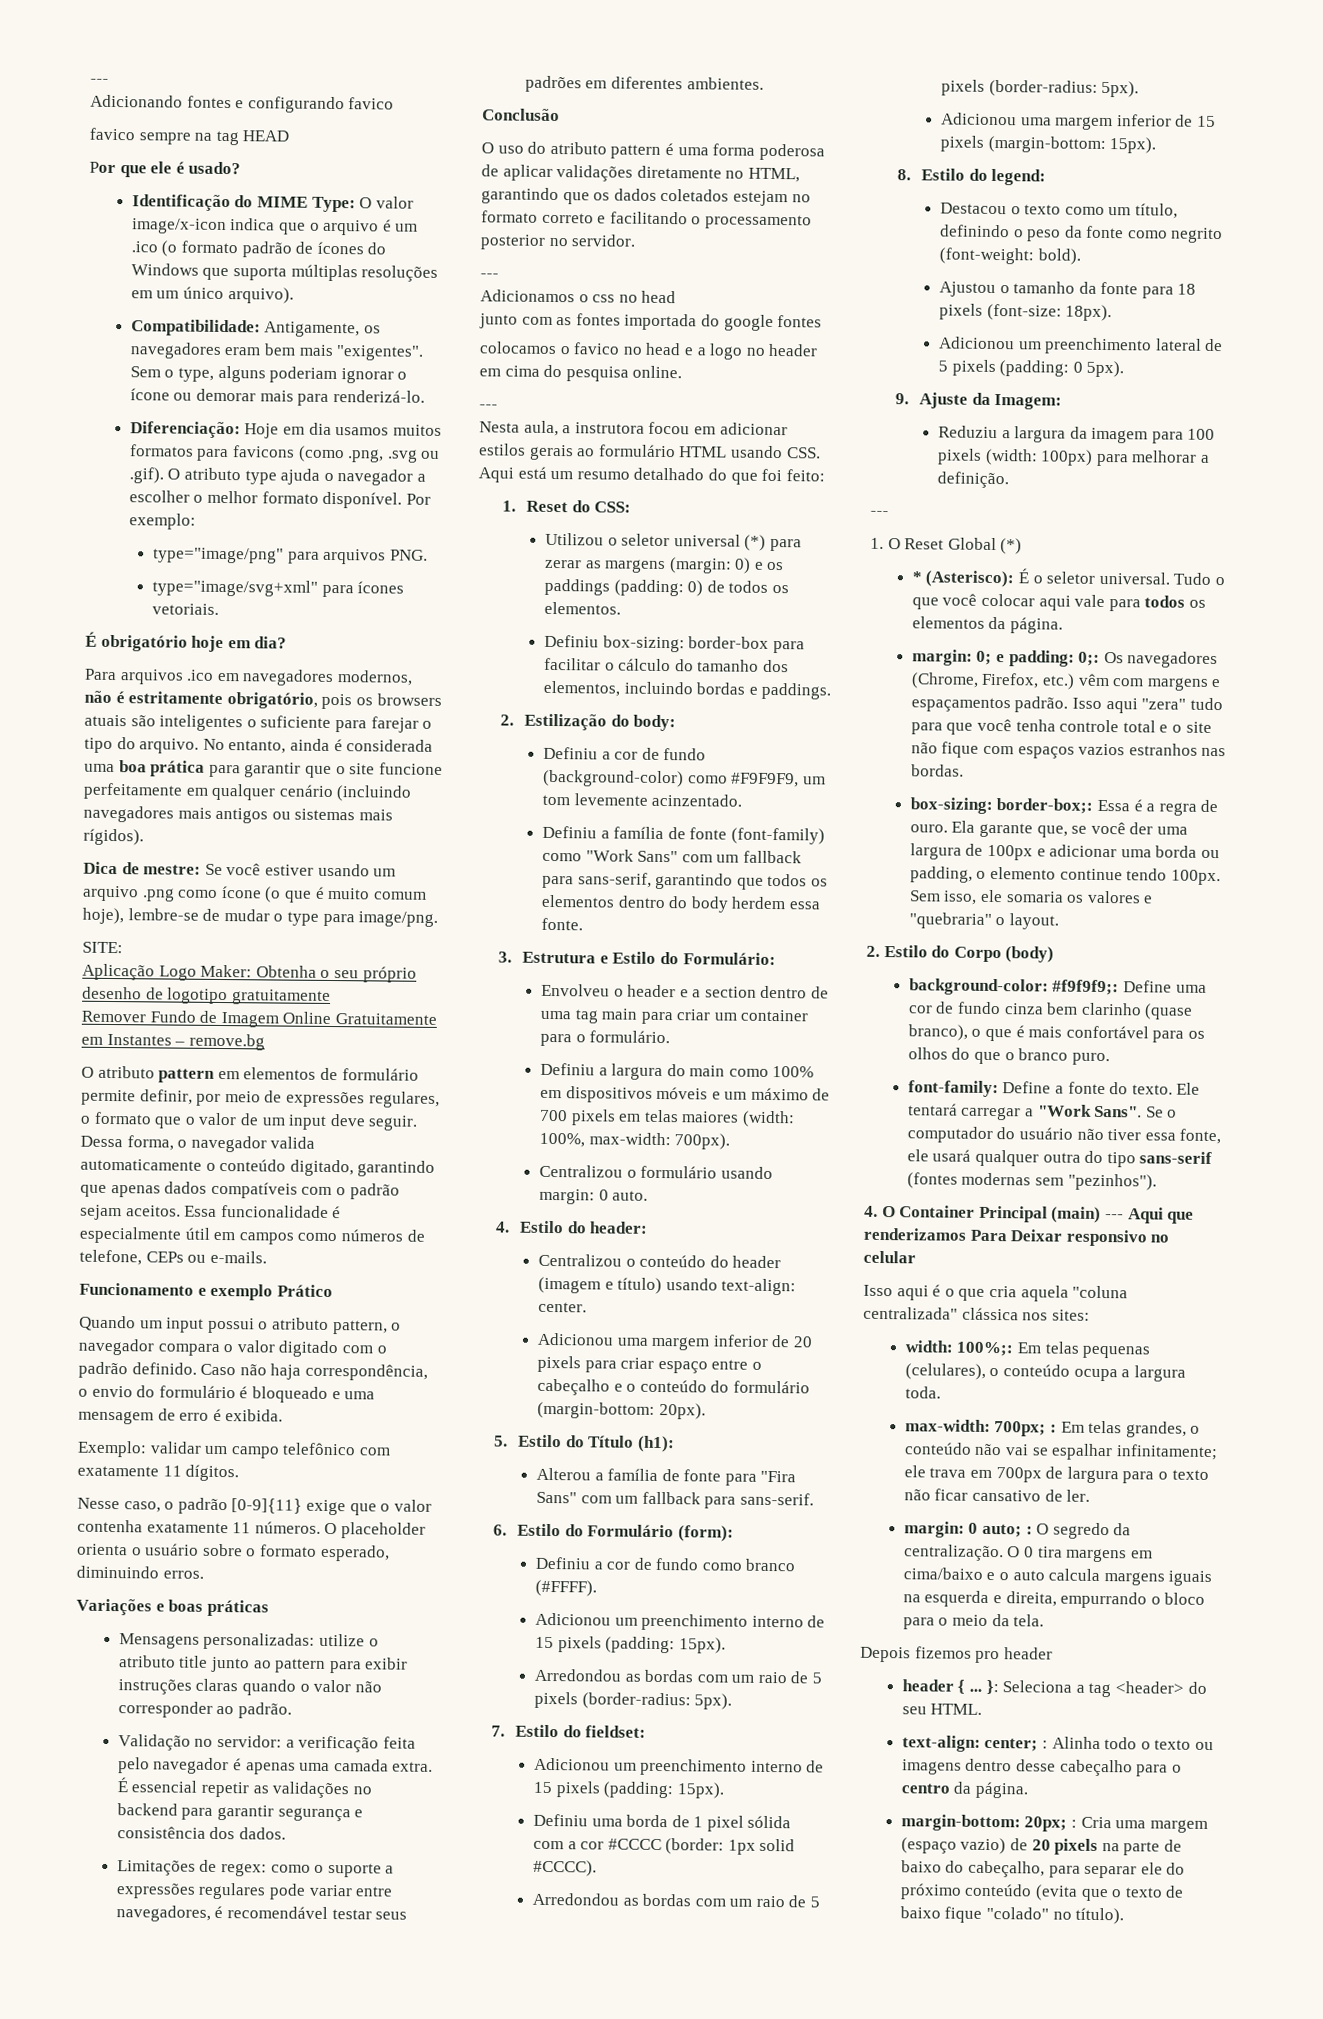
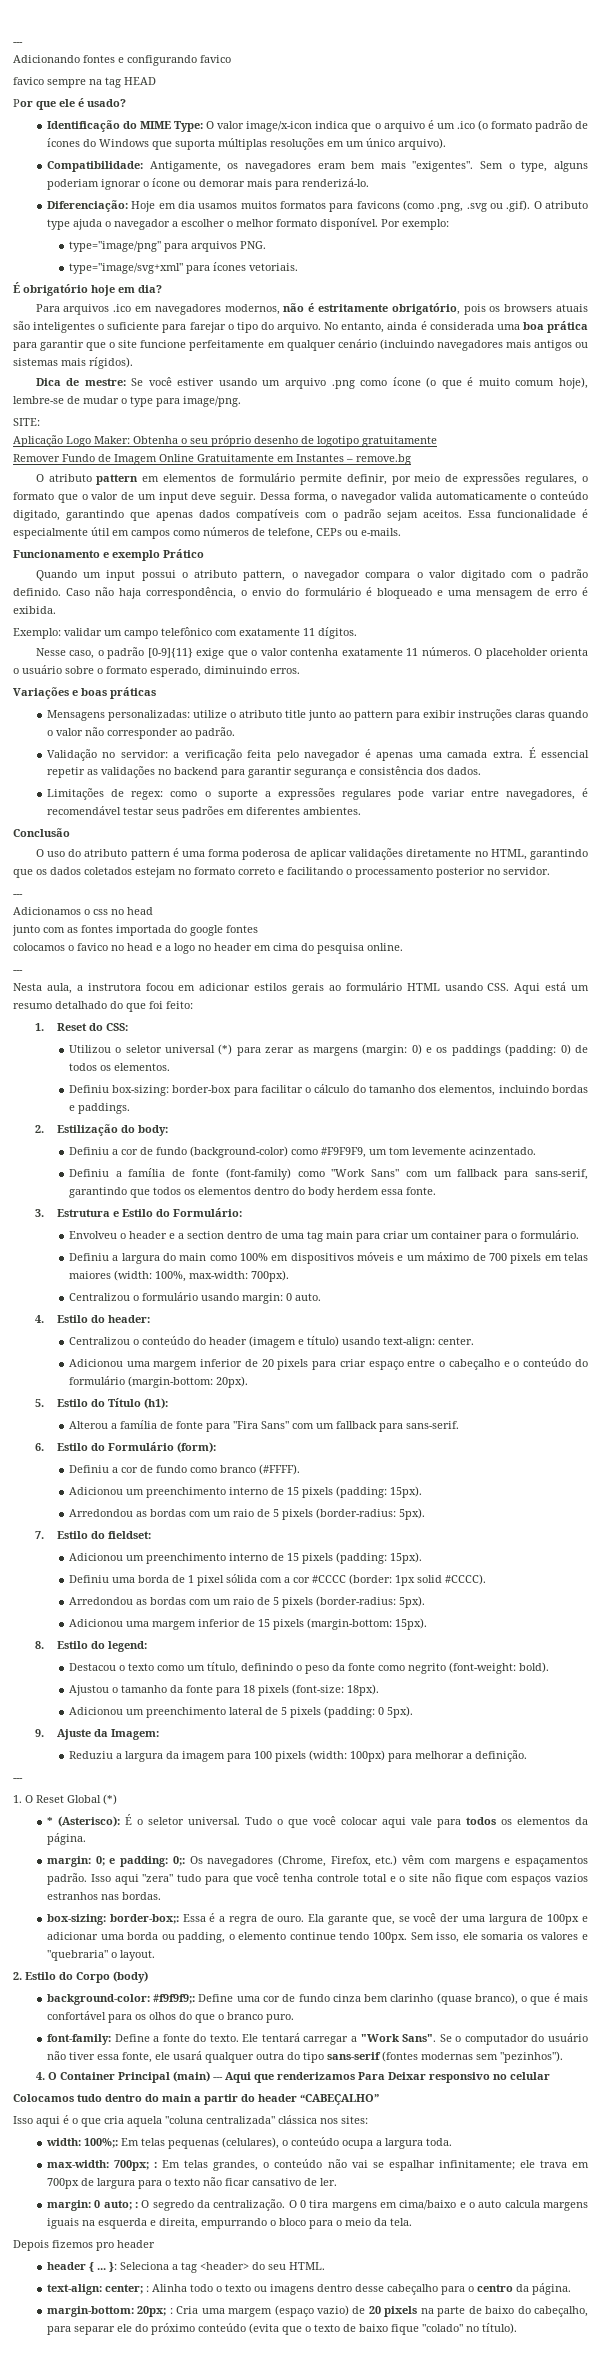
+ Colocamos tudo dentro do main a partir do header “CABEÇALHO”

